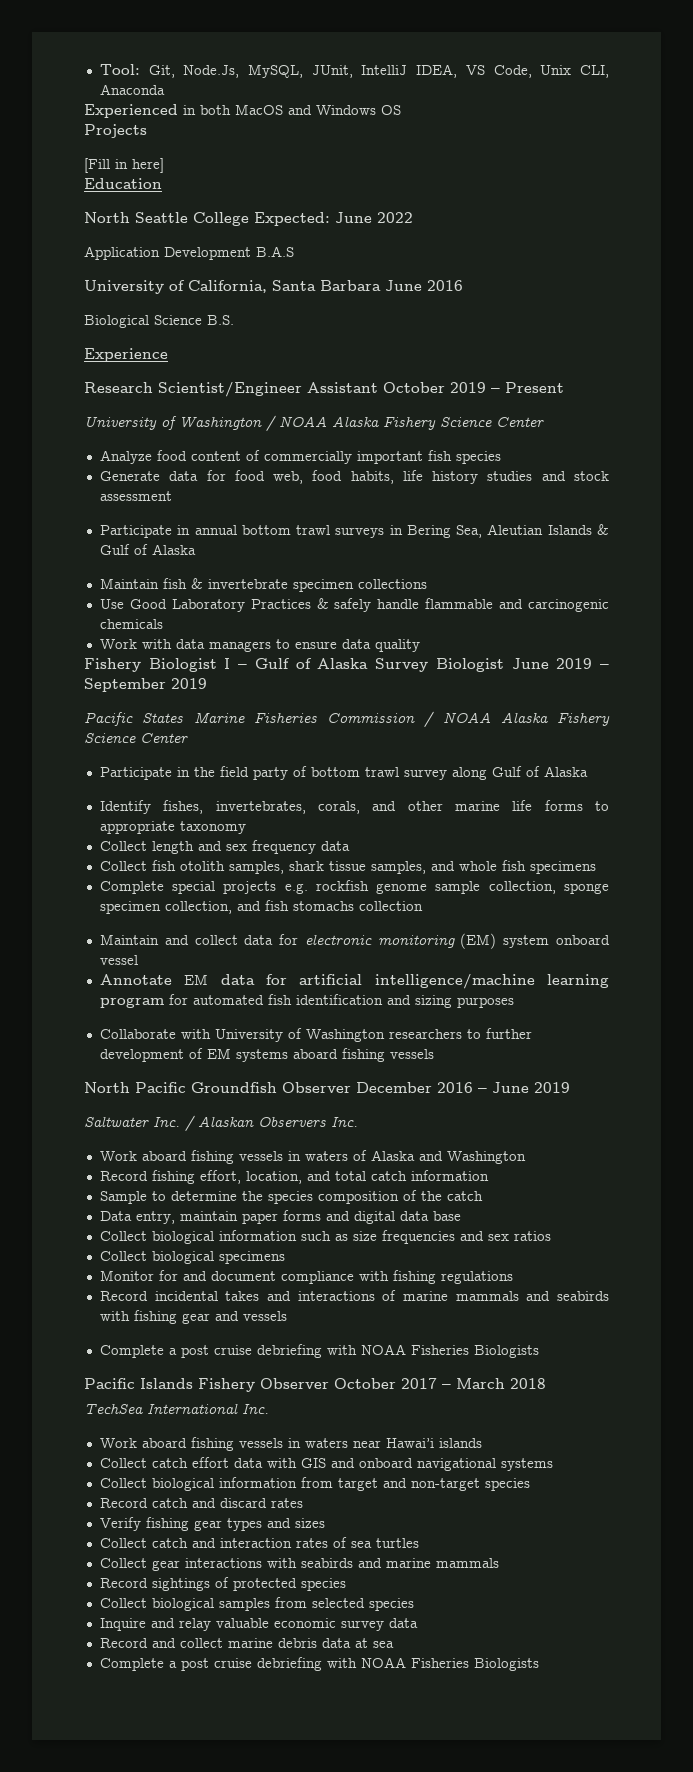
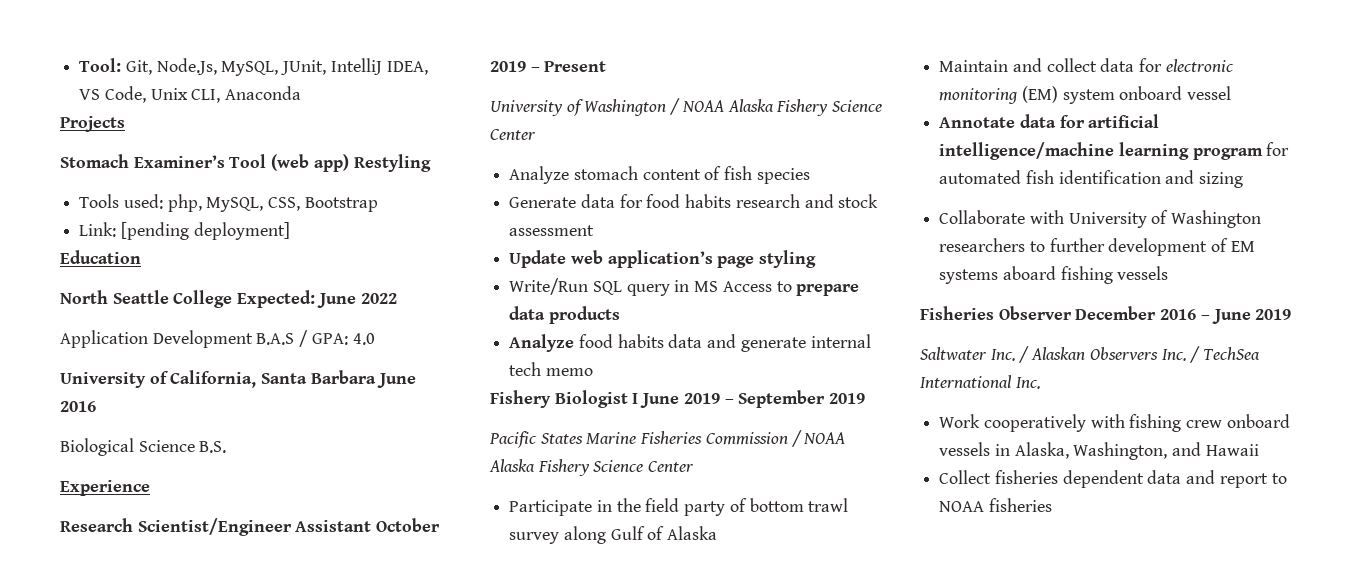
- Experienced in both MacOS and Windows OS
  Projects
- [Fill in here]
+ Stomach Examiner’s Tool (web app) Restyling
+ Tools used: php, MySQL, CSS, Bootstrap
+ Link: [pending deployment]
- Application Development B.A.S
+ Application Development B.A.S / GPA: 4.0
- Analyze food content of commercially important fish species
+ Analyze stomach content of fish species
- Generate data for food web, food habits, life history studies and stock assessment
- Participate in annual bottom trawl surveys in Bering Sea, Aleutian Islands & Gulf of Alaska
- Maintain fish & invertebrate specimen collections
- Use Good Laboratory Practices & safely handle flammable and carcinogenic chemicals
- Work with data managers to ensure data quality
- Fishery Biologist I – Gulf of Alaska Survey Biologist June 2019 – September 2019
+ Generate data for food habits research and stock assessment
+ Update web application’s page styling
+ Write/Run SQL query in MS Access to prepare data products
+ Analyze food habits data and generate internal tech memo
+ Fishery Biologist I June 2019 – September 2019
- Identify fishes, invertebrates, corals, and other marine life forms to appropriate taxonomy
- Collect length and sex frequency data
- Collect fish otolith samples, shark tissue samples, and whole fish specimens
- Complete special projects e.g. rockfish genome sample collection, sponge specimen collection, and fish stomachs collection
- Annotate EM data for artificial intelligence/machine learning program for automated fish identification and sizing purposes
+ Annotate data for artificial intelligence/machine learning program for automated fish identification and sizing
- North Pacific Groundfish Observer December 2016 – June 2019
+ Fisheries Observer December 2016 – June 2019
- Saltwater Inc. / Alaskan Observers Inc.
- Work aboard fishing vessels in waters of Alaska and Washington
- Record fishing effort, location, and total catch information
- Sample to determine the species composition of the catch
- Data entry, maintain paper forms and digital data base
- Collect biological information such as size frequencies and sex ratios
- Collect biological specimens
- Monitor for and document compliance with fishing regulations
- Record incidental takes and interactions of marine mammals and seabirds with fishing gear and vessels
- Complete a post cruise debriefing with NOAA Fisheries Biologists
- Pacific Islands Fishery Observer October 2017 – March 2018
- TechSea International Inc.
- Work aboard fishing vessels in waters near Hawai’i islands
- Collect catch effort data with GIS and onboard navigational systems
- Collect biological information from target and non-target species
- Record catch and discard rates
- Verify fishing gear types and sizes
- Collect catch and interaction rates of sea turtles
- Collect gear interactions with seabirds and marine mammals
- Record sightings of protected species
- Collect biological samples from selected species
- Inquire and relay valuable economic survey data
- Record and collect marine debris data at sea
- Complete a post cruise debriefing with NOAA Fisheries Biologists
+ Saltwater Inc. / Alaskan Observers Inc. / TechSea International Inc.
+ Work cooperatively with fishing crew onboard vessels in Alaska, Washington, and Hawaii
+ Collect fisheries dependent data and report to NOAA fisheries

